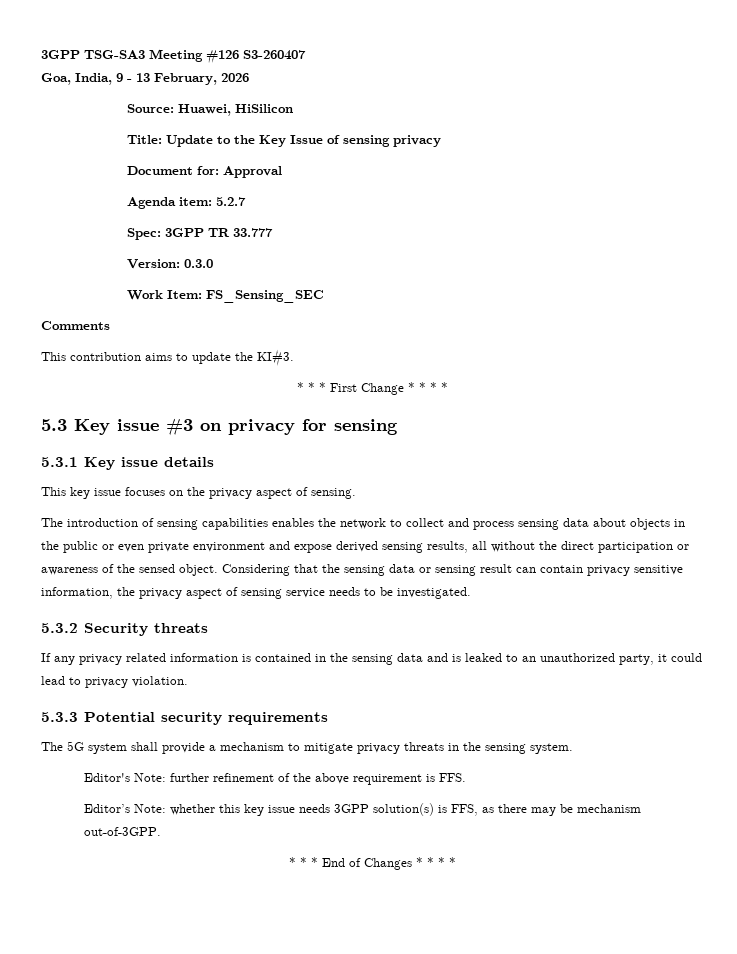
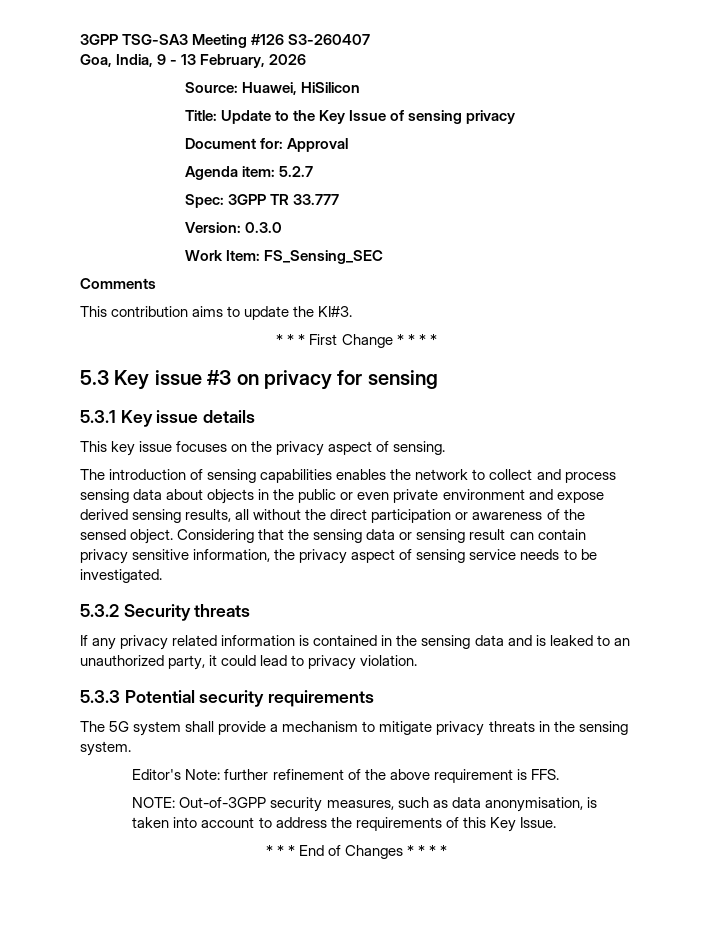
- Editor’s Note: whether this key issue needs 3GPP solution(s) is FFS, as there may be mechanism out-of-3GPP.
+ NOTE: Out-of-3GPP security measures, such as data anonymisation, is taken into account to address the requirements of this Key Issue.

